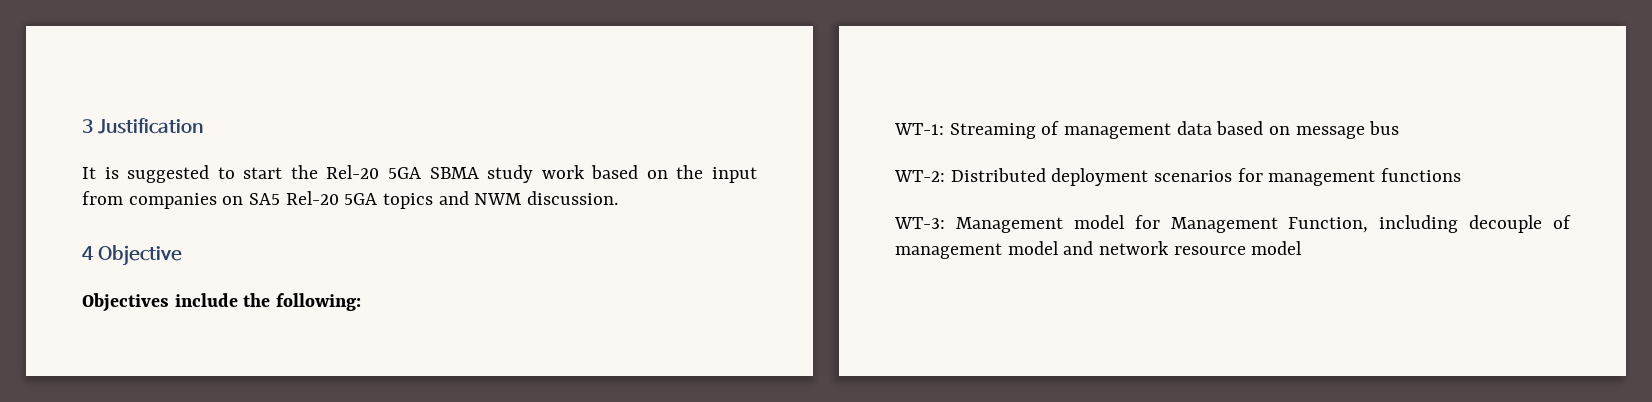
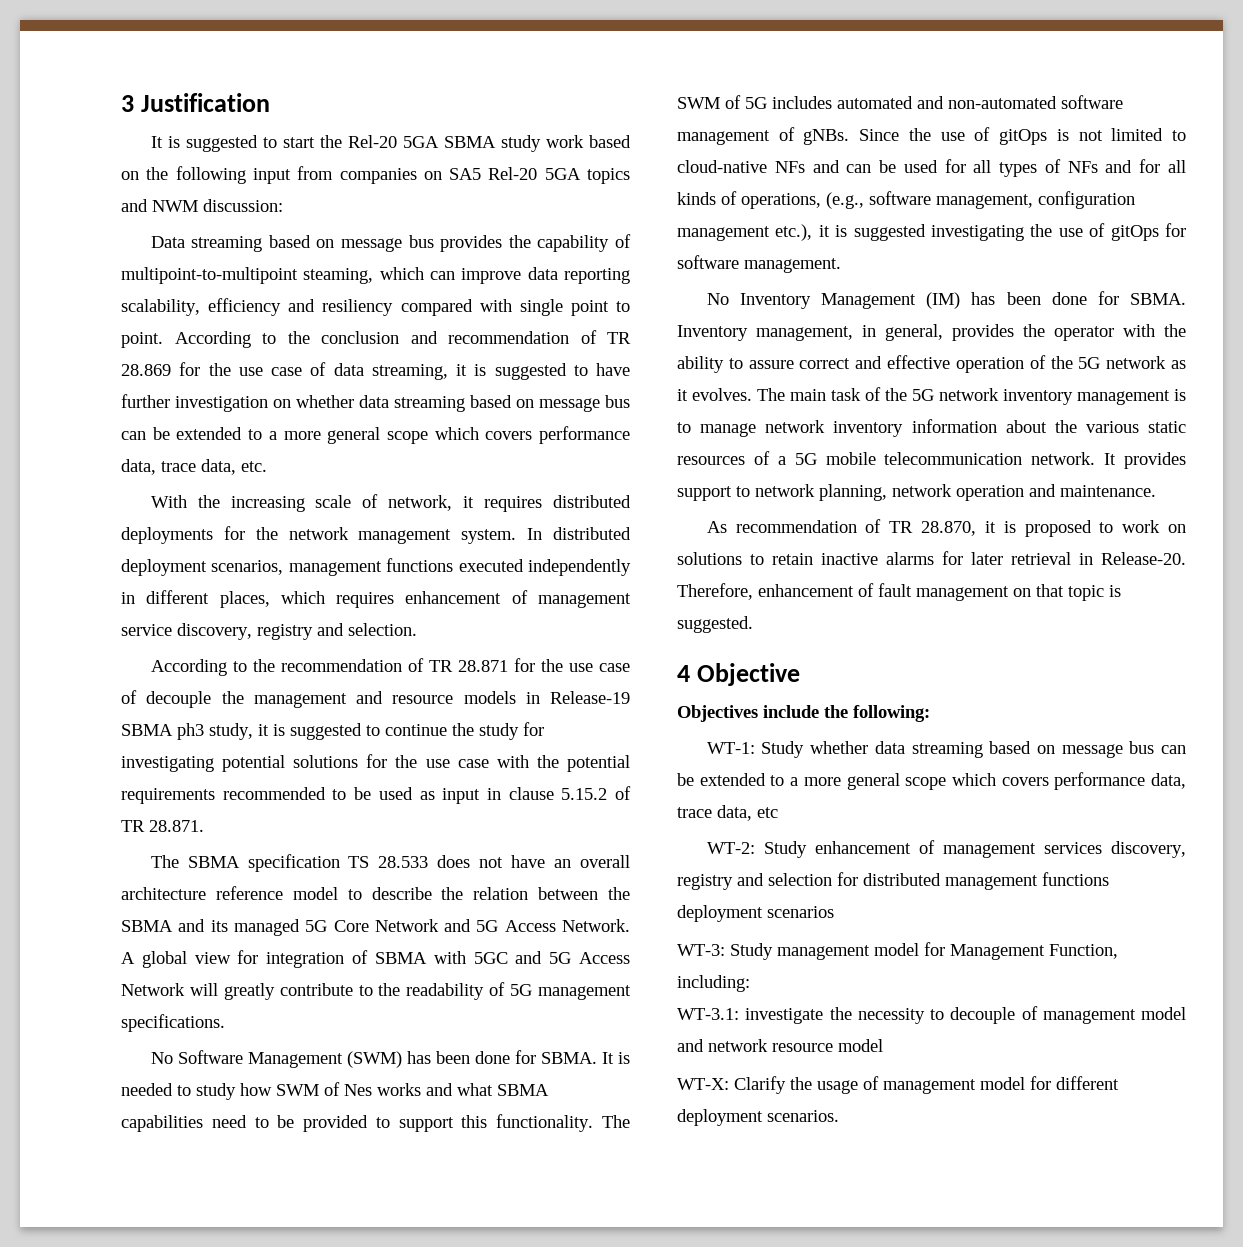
- It is suggested to start the Rel-20 5GA SBMA study work based on the input from companies on SA5 Rel-20 5GA topics and NWM discussion.
+ It is suggested to start the Rel-20 5GA SBMA study work based on the following input from companies on SA5 Rel-20 5GA topics and NWM discussion:
+ Data streaming based on message bus provides the capability of multipoint-to-multipoint steaming, which can improve data reporting scalability, efficiency and resiliency compared with single point to point. According to the conclusion and recommendation of TR 28.869 for the use case of data streaming, it is suggested to have further investigation on whether data streaming based on message bus can be extended to a more general scope which covers performance data, trace data, etc.
+ With the increasing scale of network, it requires distributed deployments for the network management system. In distributed deployment scenarios, management functions executed independently in different places, which requires enhancement of management service discovery, registry and selection.
+ According to the recommendation of TR 28.871 for the use case of decouple the management and resource models in Release-19 SBMA ph3 study, it is suggested to continue the study for investigating potential solutions for the use case with the potential requirements recommended to be used as input in clause 5.15.2 of TR 28.871.
+ The SBMA specification TS 28.533 does not have an overall architecture reference model to describe the relation between the SBMA and its managed 5G Core Network and 5G Access Network. A global view for integration of SBMA with 5GC and 5G Access Network will greatly contribute to the readability of 5G management specifications.
+ No Software Management (SWM) has been done for SBMA. It is needed to study how SWM of Nes works and what SBMA capabilities need to be provided to support this functionality. The SWM of 5G includes automated and non-automated software management of gNBs. Since the use of gitOps is not limited to cloud-native NFs and can be used for all types of NFs and for all kinds of operations, (e.g., software management, configuration management etc.), it is suggested investigating the use of gitOps for software management.
+ No Inventory Management (IM) has been done for SBMA. Inventory management, in general, provides the operator with the ability to assure correct and effective operation of the 5G network as it evolves. The main task of the 5G network inventory management is to manage network inventory information about the various static resources of a 5G mobile telecommunication network. It provides support to network planning, network operation and maintenance.
+ As recommendation of TR 28.870, it is proposed to work on solutions to retain inactive alarms for later retrieval in Release-20. Therefore, enhancement of fault management on that topic is suggested.
- WT-1: Streaming of management data based on message bus
- WT-2: Distributed deployment scenarios for management functions
+ WT-1: Study whether data streaming based on message bus can be extended to a more general scope which covers performance data, trace data, etc
+ WT-2: Study enhancement of management services discovery, registry and selection for distributed management functions deployment scenarios
- WT-3: Management model for Management Function, including decouple of management model and network resource model
+ WT-3: Study management model for Management Function, including:
+ WT-3.1: investigate the necessity to decouple of management model and network resource model
+ WT-X: Clarify the usage of management model for different deployment scenarios.

